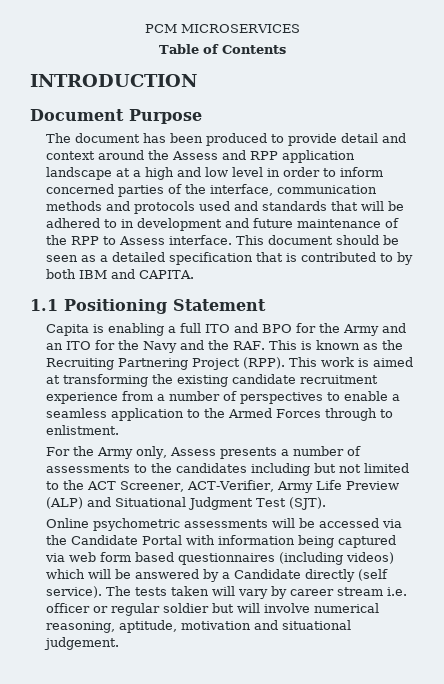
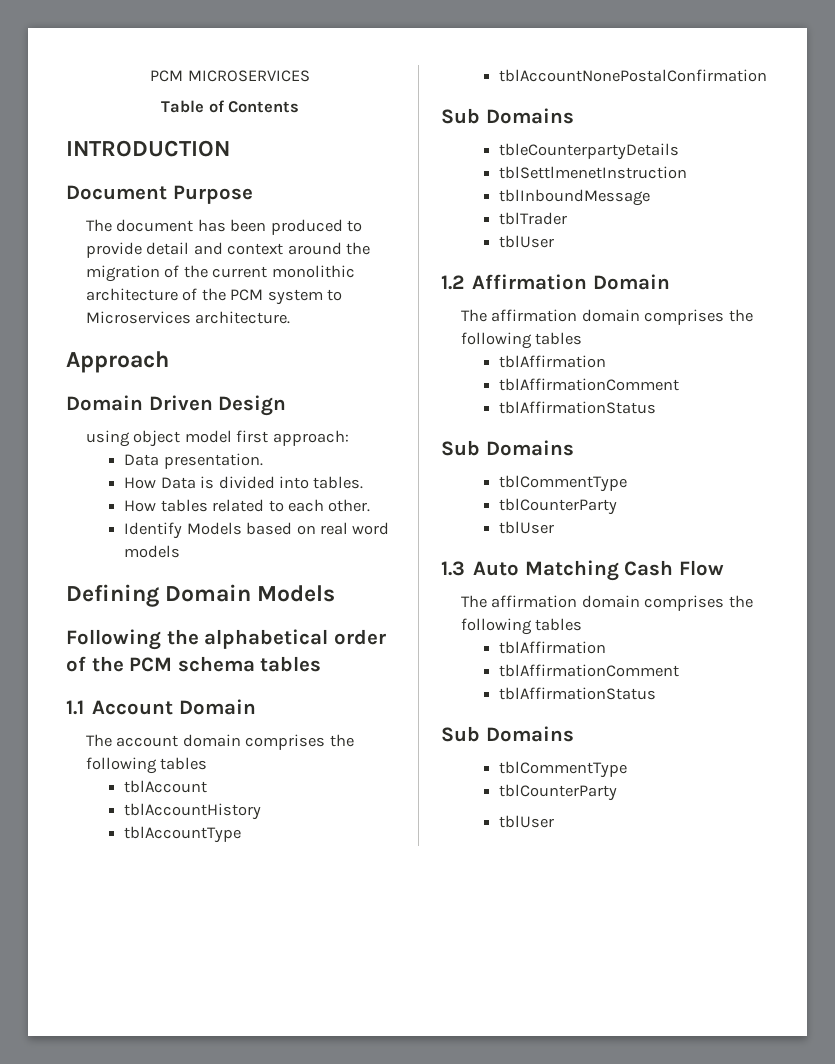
- The document has been produced to provide detail and context around the Assess and RPP application landscape at a high and low level in order to inform concerned parties of the interface, communication methods and protocols used and standards that will be adhered to in development and future maintenance of the RPP to Assess interface. This document should be seen as a detailed specification that is contributed to by both IBM and CAPITA.
- 1.1 Positioning Statement
- Capita is enabling a full ITO and BPO for the Army and an ITO for the Navy and the RAF. This is known as the Recruiting Partnering Project (RPP). This work is aimed at transforming the existing candidate recruitment experience from a number of perspectives to enable a seamless application to the Armed Forces through to enlistment.
- For the Army only, Assess presents a number of assessments to the candidates including but not limited to the ACT Screener, ACT-Verifier, Army Life Preview (ALP) and Situational Judgment Test (SJT).
- Online psychometric assessments will be accessed via the Candidate Portal with information being captured via web form based questionnaires (including videos) which will be answered by a Candidate directly (self service). The tests taken will vary by career stream i.e. officer or regular soldier but will involve numerical reasoning, aptitude, motivation and situational judgement.
+ The document has been produced to provide detail and context around the migration of the current monolithic architecture of the PCM system to Microservices architecture.
+ Approach
+ Domain Driven Design
+ using object model first approach:
+ Data presentation.
+ How Data is divided into tables.
+ How tables related to each other.
+ Identify Models based on real word models
+ Defining Domain Models
+ Following the alphabetical order of the PCM schema tables
+ 1.1 Account Domain
+ The account domain comprises the following tables
+ tblAccount
+ tblAccountHistory
+ tblAccountType
+ tblAccountNonePostalConfirmation
+ Sub Domains
+ tbleCounterpartyDetails
+ tblSettlmenetInstruction
+ tblInboundMessage
+ tblTrader
+ tblUser
+ 1.2 Affirmation Domain
+ The affirmation domain comprises the following tables
+ tblAffirmation
+ tblAffirmationComment
+ tblAffirmationStatus
+ Sub Domains
+ tblCommentType
+ tblCounterParty
+ tblUser
+ 1.3 Auto Matching Cash Flow
+ The affirmation domain comprises the following tables
+ tblAffirmation
+ tblAffirmationComment
+ tblAffirmationStatus
+ Sub Domains
+ tblCommentType
+ tblCounterParty
+ tblUser

